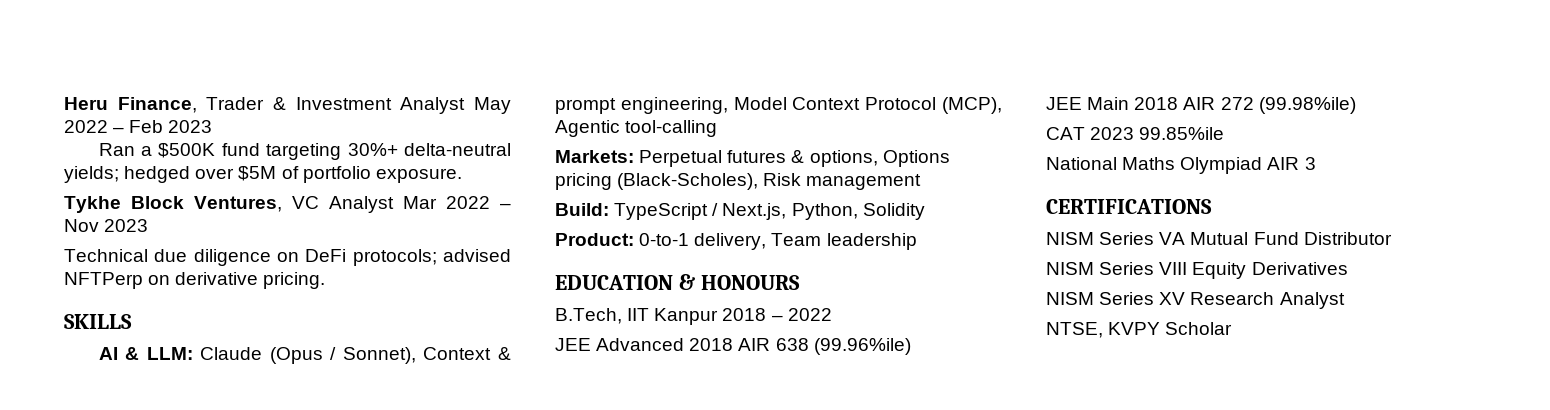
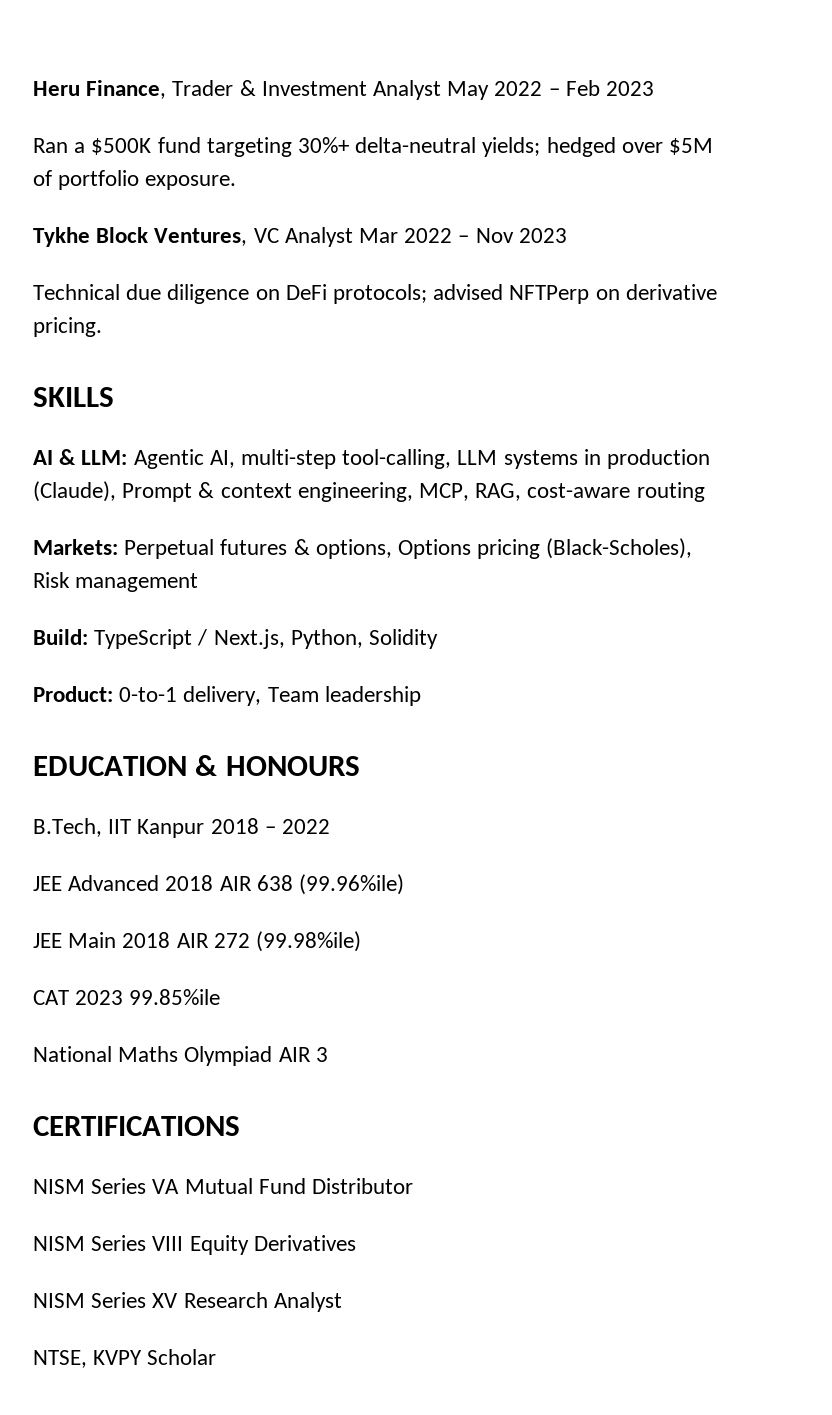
- AI & LLM: Claude (Opus / Sonnet), Context & prompt engineering, Model Context Protocol (MCP), Agentic tool-calling
+ AI & LLM: Agentic AI, multi-step tool-calling, LLM systems in production (Claude), Prompt & context engineering, MCP, RAG, cost-aware routing

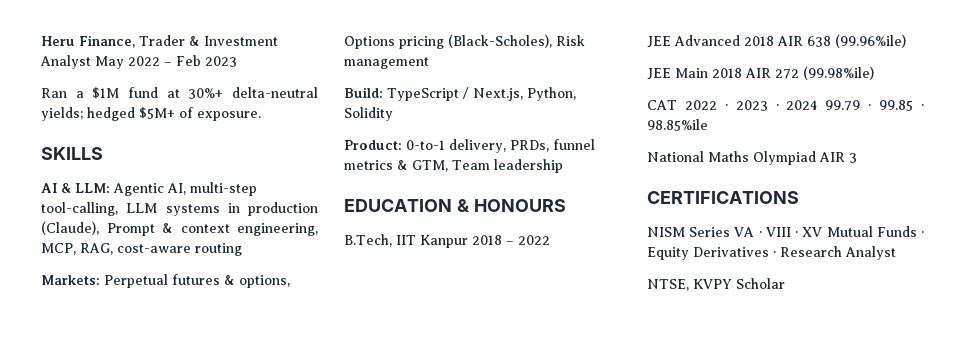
- Ran a $500K fund targeting 30%+ delta-neutral yields; hedged over $5M of portfolio exposure.
- Tykhe Block Ventures, VC Analyst Mar 2022 – Nov 2023
- Technical due diligence on DeFi protocols; advised NFTPerp on derivative pricing.
+ Ran a $1M fund at 30%+ delta-neutral yields; hedged $5M+ of exposure.
- Product: 0-to-1 delivery, Team leadership
+ Product: 0-to-1 delivery, PRDs, funnel metrics & GTM, Team leadership
- CAT 2023 99.85%ile
+ CAT 2022 · 2023 · 2024 99.79 · 99.85 · 98.85%ile
- NISM Series VA Mutual Fund Distributor
- NISM Series VIII Equity Derivatives
- NISM Series XV Research Analyst
+ NISM Series VA · VIII · XV Mutual Funds · Equity Derivatives · Research Analyst

